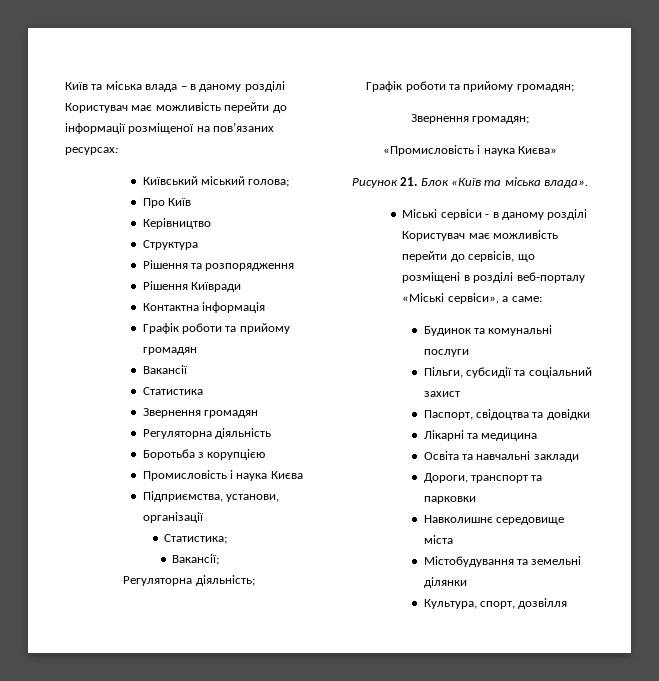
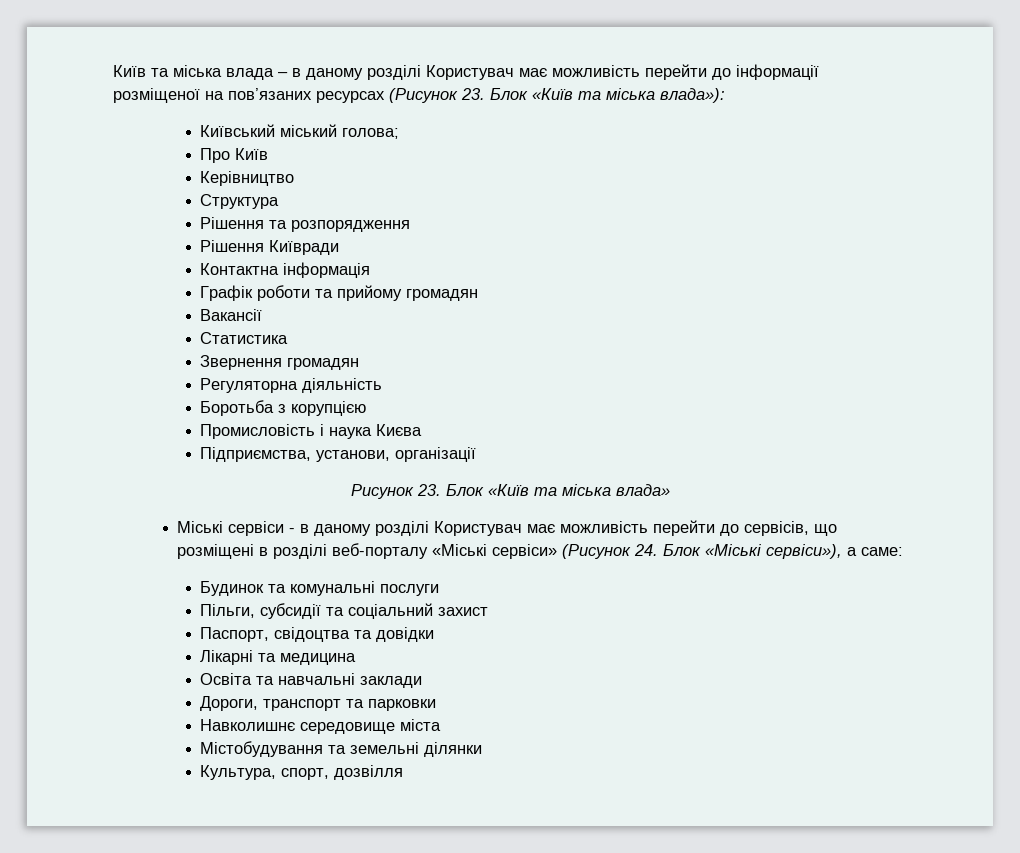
- Київ та міська влада – в даному розділі Користувач має можливість перейти до інформації розміщеної на пов’язаних ресурсах:
+ Київ та міська влада – в даному розділі Користувач має можливість перейти до інформації розміщеної на пов’язаних ресурсах (Рисунок 23. Блок «Київ та міська влада»):
- Статистика;
- Вакансії;
- Регуляторна діяльність;
- Графік роботи та прийому громадян;
- Звернення громадян;
- «Промисловість і наука Києва»
- Рисунок 21. Блок «Київ та міська влада».
+ Рисунок 23. Блок «Київ та міська влада»
- Міські сервіси - в даному розділі Користувач має можливість перейти до сервісів, що розміщені в розділі веб-порталу «Міські сервіси», а саме:
+ Міські сервіси - в даному розділі Користувач має можливість перейти до сервісів, що розміщені в розділі веб-порталу «Міські сервіси» (Рисунок 24. Блок «Міські сервіси»), а саме:

